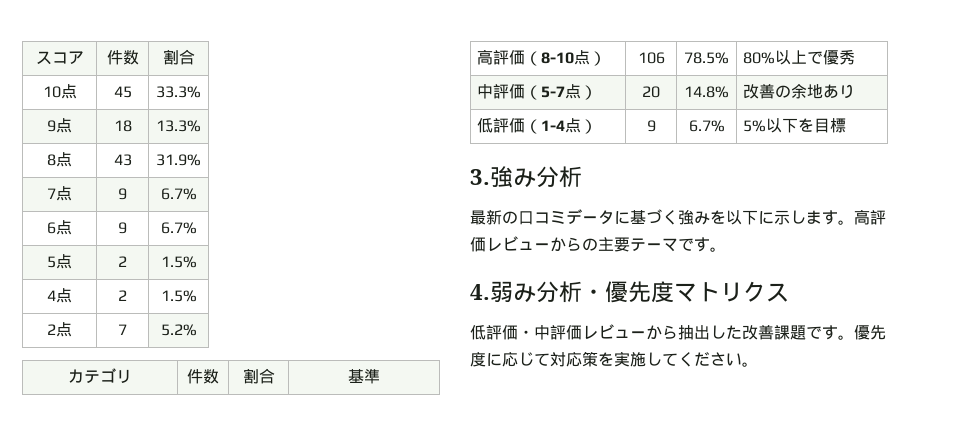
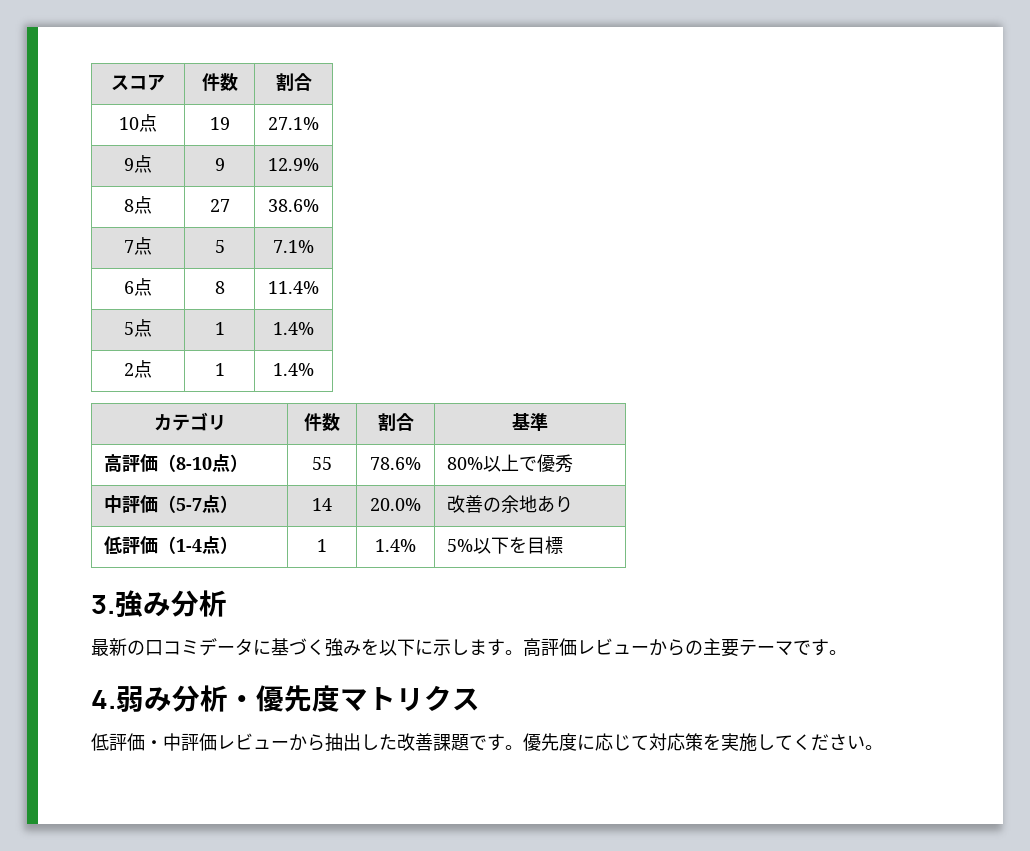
- 10点 | 45 | 33.3%
+ 10点 | 19 | 27.1%
- 9点 | 18 | 13.3%
+ 9点 | 9 | 12.9%
- 8点 | 43 | 31.9%
+ 8点 | 27 | 38.6%
- 7点 | 9 | 6.7%
+ 7点 | 5 | 7.1%
- 6点 | 9 | 6.7%
+ 6点 | 8 | 11.4%
- 5点 | 2 | 1.5%
- 4点 | 2 | 1.5%
+ 5点 | 1 | 1.4%
- 2点 | 7 | 5.2%
+ 2点 | 1 | 1.4%
- 高評価（8-10点） | 106 | 78.5% | 80%以上で優秀
+ 高評価（8-10点） | 55 | 78.6% | 80%以上で優秀
- 中評価（5-7点） | 20 | 14.8% | 改善の余地あり
+ 中評価（5-7点） | 14 | 20.0% | 改善の余地あり
- 低評価（1-4点） | 9 | 6.7% | 5%以下を目標
+ 低評価（1-4点） | 1 | 1.4% | 5%以下を目標

